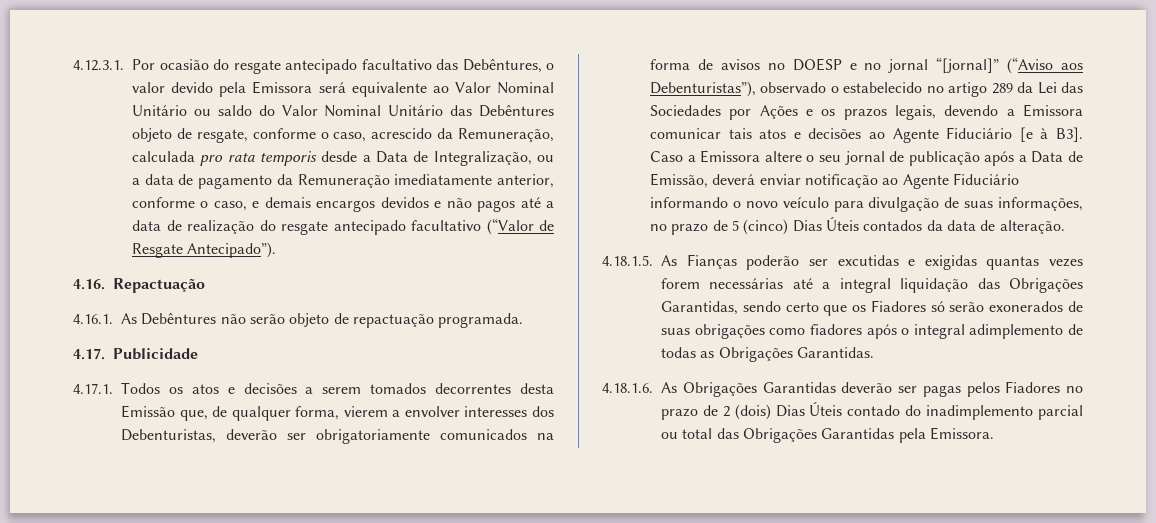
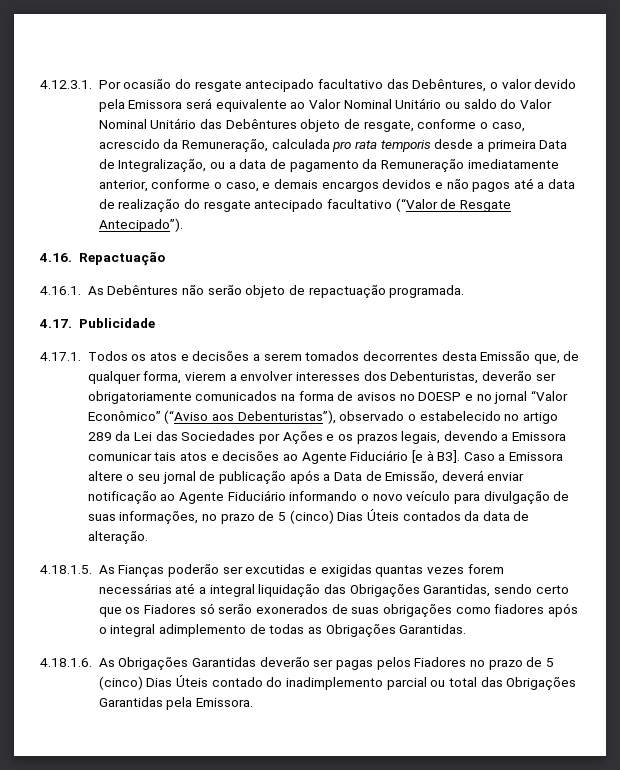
- 4.12.3.1. Por ocasião do resgate antecipado facultativo das Debêntures, o valor devido pela Emissora será equivalente ao Valor Nominal Unitário ou saldo do Valor Nominal Unitário das Debêntures objeto de resgate, conforme o caso, acrescido da Remuneração, calculada pro rata temporis desde a Data de Integralização, ou a data de pagamento da Remuneração imediatamente anterior, conforme o caso, e demais encargos devidos e não pagos até a data de realização do resgate antecipado facultativo (“Valor de Resgate Antecipado”).
+ 4.12.3.1. Por ocasião do resgate antecipado facultativo das Debêntures, o valor devido pela Emissora será equivalente ao Valor Nominal Unitário ou saldo do Valor Nominal Unitário das Debêntures objeto de resgate, conforme o caso, acrescido da Remuneração, calculada pro rata temporis desde a primeira Data de Integralização, ou a data de pagamento da Remuneração imediatamente anterior, conforme o caso, e demais encargos devidos e não pagos até a data de realização do resgate antecipado facultativo (“Valor de Resgate Antecipado”).
- 4.17.1. Todos os atos e decisões a serem tomados decorrentes desta Emissão que, de qualquer forma, vierem a envolver interesses dos Debenturistas, deverão ser obrigatoriamente comunicados na forma de avisos no DOESP e no jornal “[jornal]” (“Aviso aos Debenturistas”), observado o estabelecido no artigo 289 da Lei das Sociedades por Ações e os prazos legais, devendo a Emissora comunicar tais atos e decisões ao Agente Fiduciário [e à B3]. Caso a Emissora altere o seu jornal de publicação após a Data de Emissão, deverá enviar notificação ao Agente Fiduciário informando o novo veículo para divulgação de suas informações, no prazo de 5 (cinco) Dias Úteis contados da data de alteração.
+ 4.17.1. Todos os atos e decisões a serem tomados decorrentes desta Emissão que, de qualquer forma, vierem a envolver interesses dos Debenturistas, deverão ser obrigatoriamente comunicados na forma de avisos no DOESP e no jornal “Valor Econômico” (“Aviso aos Debenturistas”), observado o estabelecido no artigo 289 da Lei das Sociedades por Ações e os prazos legais, devendo a Emissora comunicar tais atos e decisões ao Agente Fiduciário [e à B3]. Caso a Emissora altere o seu jornal de publicação após a Data de Emissão, deverá enviar notificação ao Agente Fiduciário informando o novo veículo para divulgação de suas informações, no prazo de 5 (cinco) Dias Úteis contados da data de alteração.
- 4.18.1.6. As Obrigações Garantidas deverão ser pagas pelos Fiadores no prazo de 2 (dois) Dias Úteis contado do inadimplemento parcial ou total das Obrigações Garantidas pela Emissora.
+ 4.18.1.6. As Obrigações Garantidas deverão ser pagas pelos Fiadores no prazo de 5 (cinco) Dias Úteis contado do inadimplemento parcial ou total das Obrigações Garantidas pela Emissora.

